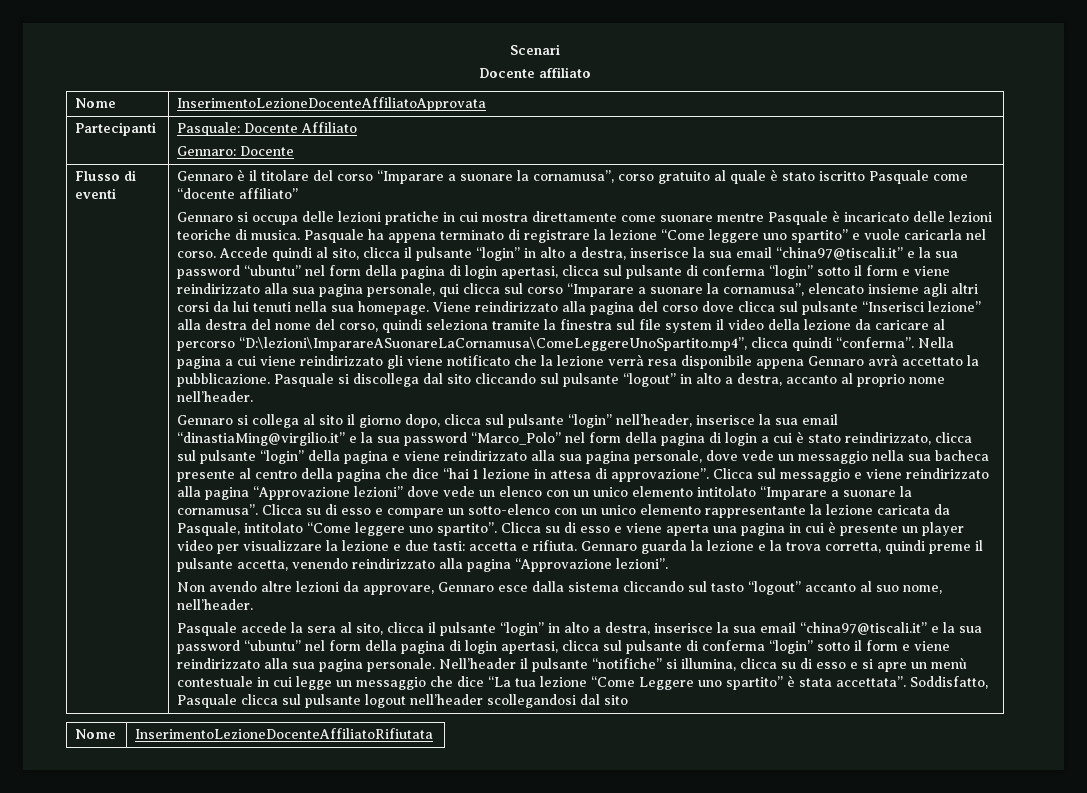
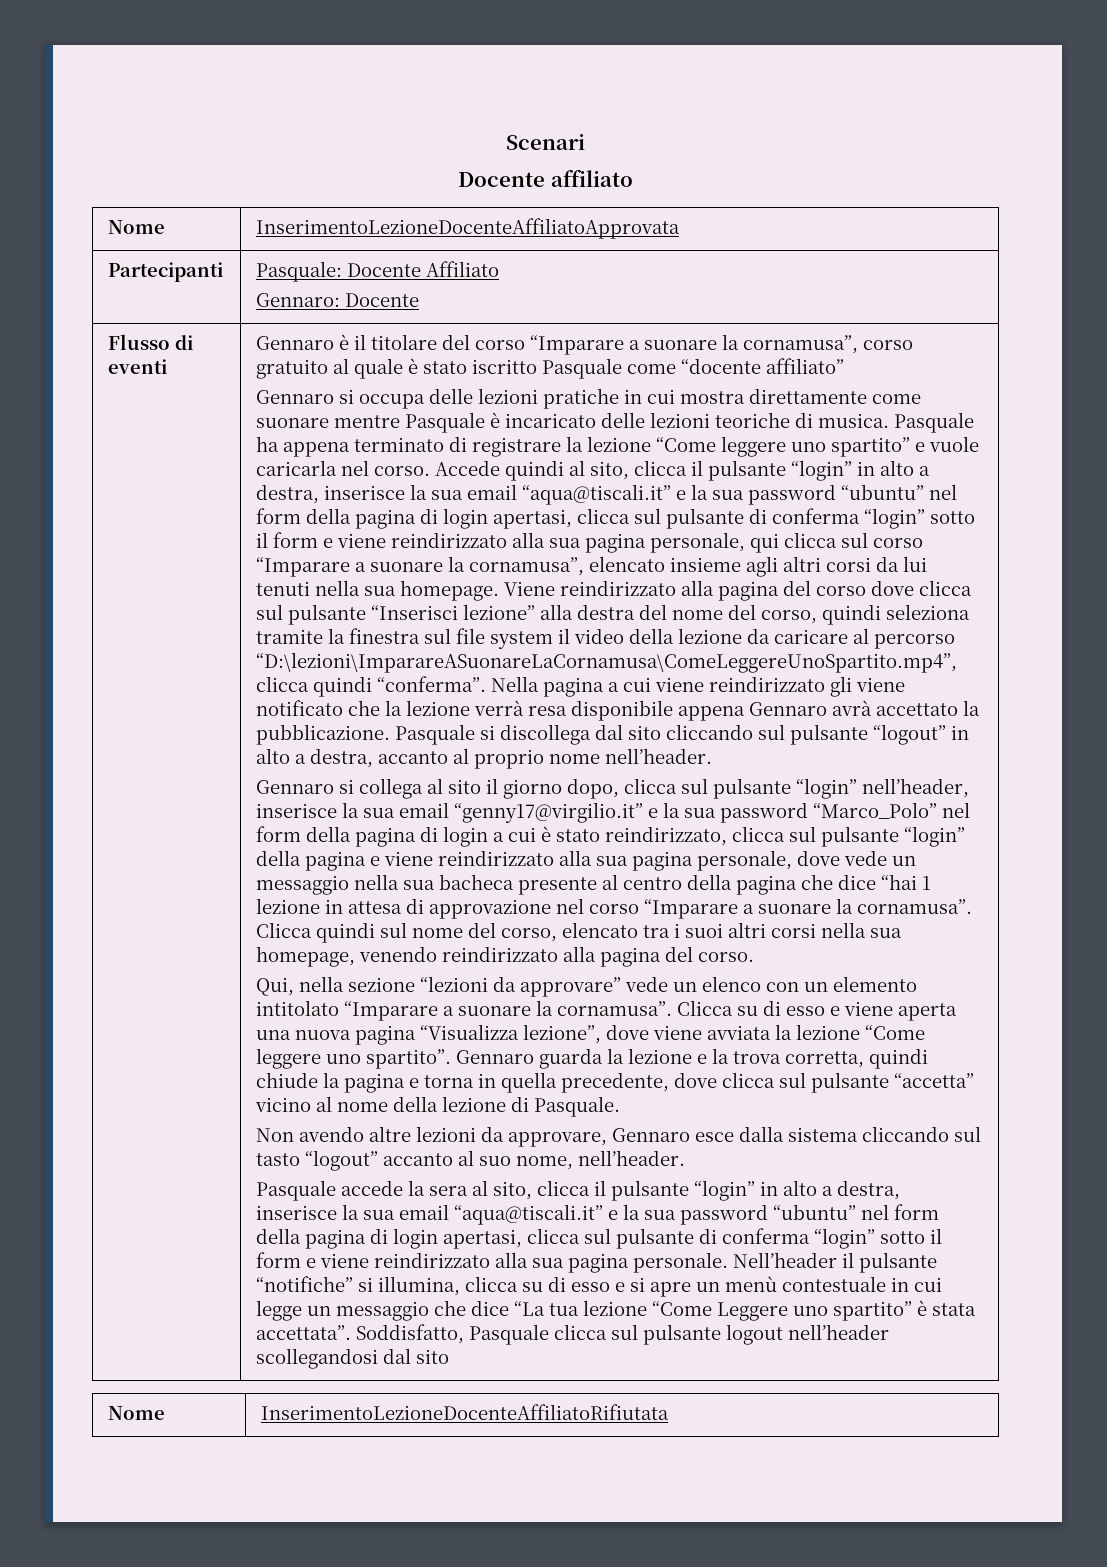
- Accede quindi al sito, clicca il pulsante “login” in alto a destra, inserisce la sua email “china97@tiscali.it” e la sua password “ubuntu” nel form della pagina di login apertasi, clicca sul pulsante di conferma “login” sotto il form e viene reindirizzato alla sua pagina personale, qui clicca sul corso “Imparare a suonare la cornamusa”, elencato insieme agli altri corsi da lui tenuti nella sua homepage.
+ Accede quindi al sito, clicca il pulsante “login” in alto a destra, inserisce la sua email “aqua@tiscali.it” e la sua password “ubuntu” nel form della pagina di login apertasi, clicca sul pulsante di conferma “login” sotto il form e viene reindirizzato alla sua pagina personale, qui clicca sul corso “Imparare a suonare la cornamusa”, elencato insieme agli altri corsi da lui tenuti nella sua homepage.
- Gennaro si collega al sito il giorno dopo, clicca sul pulsante “login” nell’header, inserisce la sua email “dinastiaMing@virgilio.it” e la sua password “Marco_Polo” nel form della pagina di login a cui è stato reindirizzato, clicca sul pulsante “login” della pagina e viene reindirizzato alla sua pagina personale, dove vede un messaggio nella sua bacheca presente al centro della pagina che dice “hai 1 lezione in attesa di approvazione”. Clicca sul messaggio e viene reindirizzato alla pagina “Approvazione lezioni” dove vede un elenco con un unico elemento intitolato “Imparare a suonare la cornamusa”.
+ Gennaro si collega al sito il giorno dopo, clicca sul pulsante “login” nell’header, inserisce la sua email “genny17@virgilio.it” e la sua password “Marco_Polo” nel form della pagina di login a cui è stato reindirizzato, clicca sul pulsante “login” della pagina e viene reindirizzato alla sua pagina personale, dove vede un messaggio nella sua bacheca presente al centro della pagina che dice “hai 1 lezione in attesa di approvazione nel corso “Imparare a suonare la cornamusa”. Clicca quindi sul nome del corso, elencato tra i suoi altri corsi nella sua homepage, venendo reindirizzato alla pagina del corso.
+ Qui, nella sezione “lezioni da approvare” vede un elenco con un elemento intitolato “Imparare a suonare la cornamusa”.
- Clicca su di esso e compare un sotto-elenco con un unico elemento rappresentante la lezione caricata da Pasquale, intitolato “Come leggere uno spartito”. Clicca su di esso e viene aperta una pagina in cui è presente un player video per visualizzare la lezione e due tasti: accetta e rifiuta.
+ Clicca su di esso e viene aperta una nuova pagina “Visualizza lezione”, dove viene avviata la lezione “Come leggere uno spartito”.
- Gennaro guarda la lezione e la trova corretta, quindi preme il pulsante accetta, venendo reindirizzato alla pagina “Approvazione lezioni”.
+ Gennaro guarda la lezione e la trova corretta, quindi chiude la pagina e torna in quella precedente, dove clicca sul pulsante “accetta” vicino al nome della lezione di Pasquale.
- Pasquale accede la sera al sito, clicca il pulsante “login” in alto a destra, inserisce la sua email “china97@tiscali.it” e la sua password “ubuntu” nel form della pagina di login apertasi, clicca sul pulsante di conferma “login” sotto il form e viene reindirizzato alla sua pagina personale.
+ Pasquale accede la sera al sito, clicca il pulsante “login” in alto a destra, inserisce la sua email “aqua@tiscali.it” e la sua password “ubuntu” nel form della pagina di login apertasi, clicca sul pulsante di conferma “login” sotto il form e viene reindirizzato alla sua pagina personale.

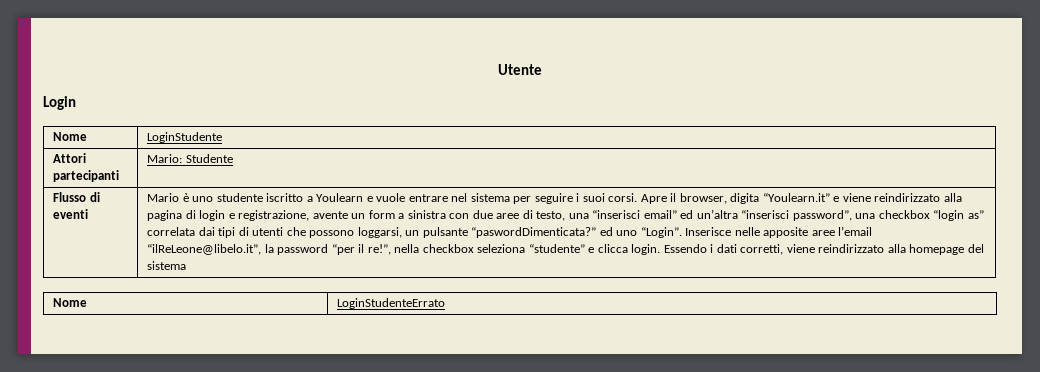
- Scenari
- Docente affiliato
- Nome | InserimentoLezioneDocenteAffiliatoApprovata
- Partecipanti | Pasquale: Docente Affiliato
- Gennaro: Docente
- Flusso di eventi | Gennaro è il titolare del corso “Imparare a suonare la cornamusa”, corso gratuito al quale è stato iscritto Pasquale come “docente affiliato”
- Gennaro si occupa delle lezioni pratiche in cui mostra direttamente come suonare mentre Pasquale è incaricato delle lezioni teoriche di musica. Pasquale ha appena terminato di registrare la lezione “Come leggere uno spartito” e vuole caricarla nel corso. Accede quindi al sito, clicca il pulsante “login” in alto a destra, inserisce la sua email “aqua@tiscali.it” e la sua password “ubuntu” nel form della pagina di login apertasi, clicca sul pulsante di conferma “login” sotto il form e viene reindirizzato alla sua pagina personale, qui clicca sul corso “Imparare a suonare la cornamusa”, elencato insieme agli altri corsi da lui tenuti nella sua homepage. Viene reindirizzato alla pagina del corso dove clicca sul pulsante “Inserisci lezione” alla destra del nome del corso, quindi seleziona tramite la finestra sul file system il video della lezione da caricare al percorso “D:\lezioni\ImparareASuonareLaCornamusa\ComeLeggereUnoSpartito.mp4”, clicca quindi “conferma”. Nella pagina a cui viene reindirizzato gli viene notificato che la lezione verrà resa disponibile appena Gennaro avrà accettato la pubblicazione. Pasquale si discollega dal sito cliccando sul pulsante “logout” in alto a destra, accanto al proprio nome nell’header.
- Gennaro si collega al sito il giorno dopo, clicca sul pulsante “login” nell’header, inserisce la sua email “genny17@virgilio.it” e la sua password “Marco_Polo” nel form della pagina di login a cui è stato reindirizzato, clicca sul pulsante “login” della pagina e viene reindirizzato alla sua pagina personale, dove vede un messaggio nella sua bacheca presente al centro della pagina che dice “hai 1 lezione in attesa di approvazione nel corso “Imparare a suonare la cornamusa”. Clicca quindi sul nome del corso, elencato tra i suoi altri corsi nella sua homepage, venendo reindirizzato alla pagina del corso.
- Qui, nella sezione “lezioni da approvare” vede un elenco con un elemento intitolato “Imparare a suonare la cornamusa”. Clicca su di esso e viene aperta una nuova pagina “Visualizza lezione”, dove viene avviata la lezione “Come leggere uno spartito”. Gennaro guarda la lezione e la trova corretta, quindi chiude la pagina e torna in quella precedente, dove clicca sul pulsante “accetta” vicino al nome della lezione di Pasquale.
- Non avendo altre lezioni da approvare, Gennaro esce dalla sistema cliccando sul tasto “logout” accanto al suo nome, nell’header.
- Pasquale accede la sera al sito, clicca il pulsante “login” in alto a destra, inserisce la sua email “aqua@tiscali.it” e la sua password “ubuntu” nel form della pagina di login apertasi, clicca sul pulsante di conferma “login” sotto il form e viene reindirizzato alla sua pagina personale. Nell’header il pulsante “notifiche” si illumina, clicca su di esso e si apre un menù contestuale in cui legge un messaggio che dice “La tua lezione “Come Leggere uno spartito” è stata accettata”. Soddisfatto, Pasquale clicca sul pulsante logout nell’header scollegandosi dal sito
- Nome | InserimentoLezioneDocenteAffiliatoRifiutata
+ Utente
+ Login
+ Nome | LoginStudente
+ Attori partecipanti | Mario: Studente
+ Flusso di eventi | Mario è uno studente iscritto a Youlearn e vuole entrare nel sistema per seguire i suoi corsi. Apre il browser, digita “Youlearn.it” e viene reindirizzato alla pagina di login e registrazione, avente un form a sinistra con due aree di testo, una “inserisci email” ed un’altra “inserisci password”, una checkbox “login as” correlata dai tipi di utenti che possono loggarsi, un pulsante “paswordDimenticata?” ed uno “Login”. Inserisce nelle apposite aree l’email “ilReLeone@libelo.it”, la password “per il re!”, nella checkbox seleziona “studente” e clicca login. Essendo i dati corretti, viene reindirizzato alla homepage del sistema
+ Nome | LoginStudenteErrato

